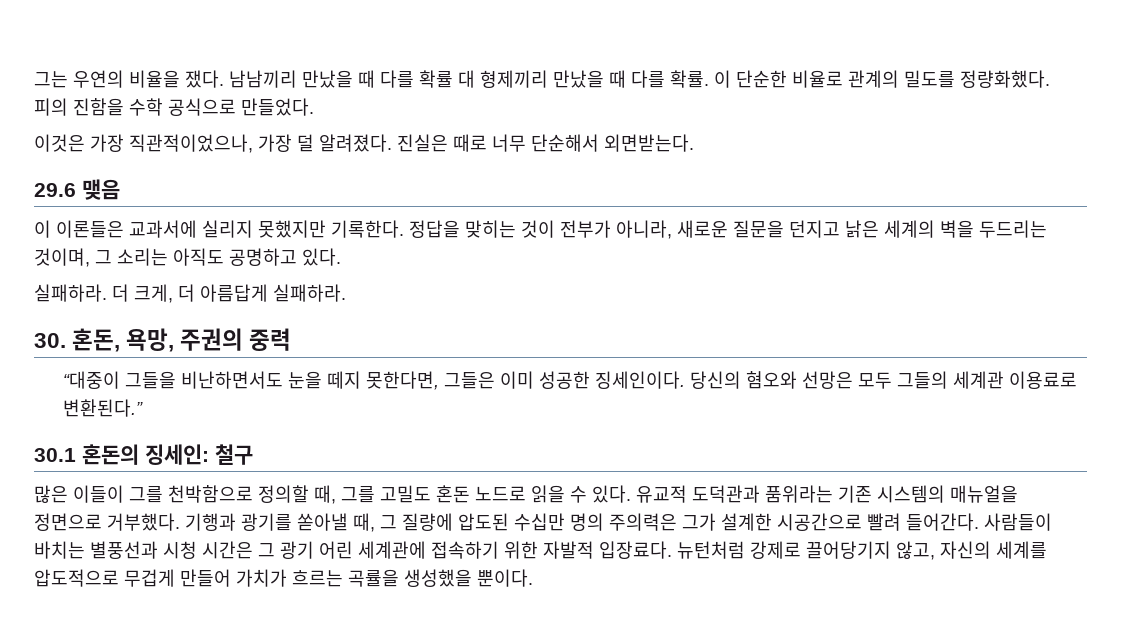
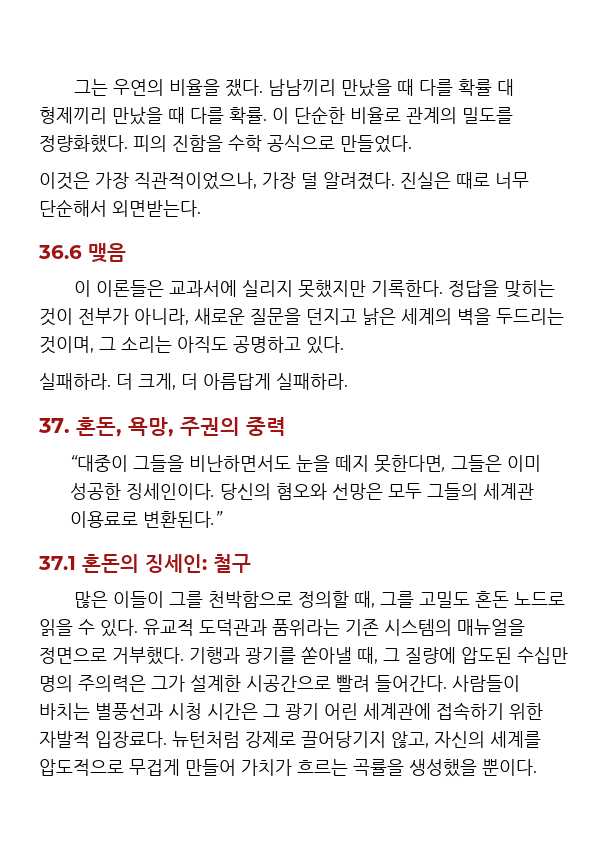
- 29.6 맺음
+ 36.6 맺음
- 30. 혼돈, 욕망, 주권의 중력
+ 37. 혼돈, 욕망, 주권의 중력
- 30.1 혼돈의 징세인: 철구
+ 37.1 혼돈의 징세인: 철구

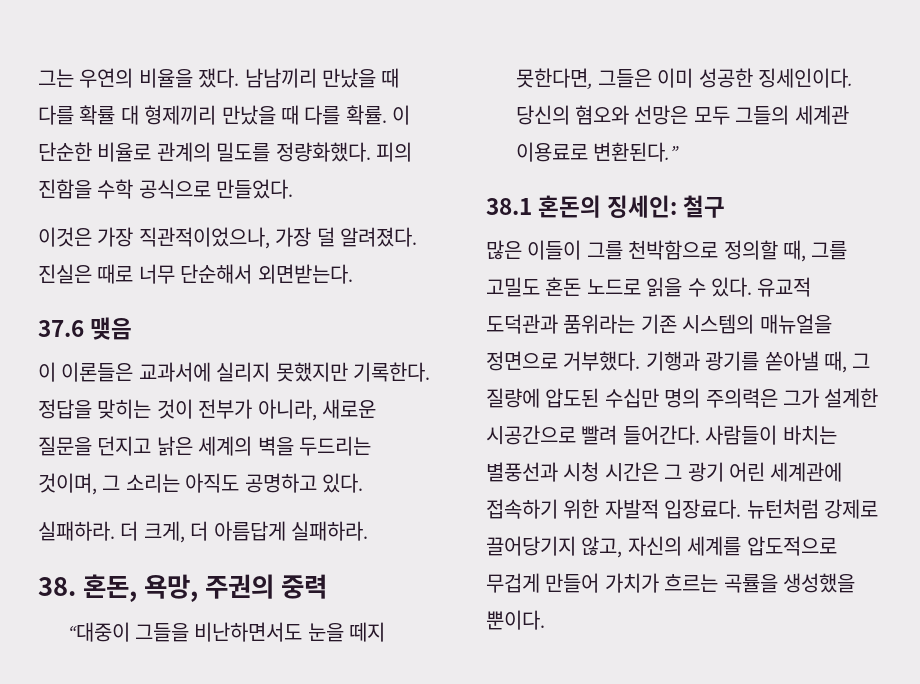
- 36.6 맺음
+ 37.6 맺음
- 37. 혼돈, 욕망, 주권의 중력
+ 38. 혼돈, 욕망, 주권의 중력
- 37.1 혼돈의 징세인: 철구
+ 38.1 혼돈의 징세인: 철구

